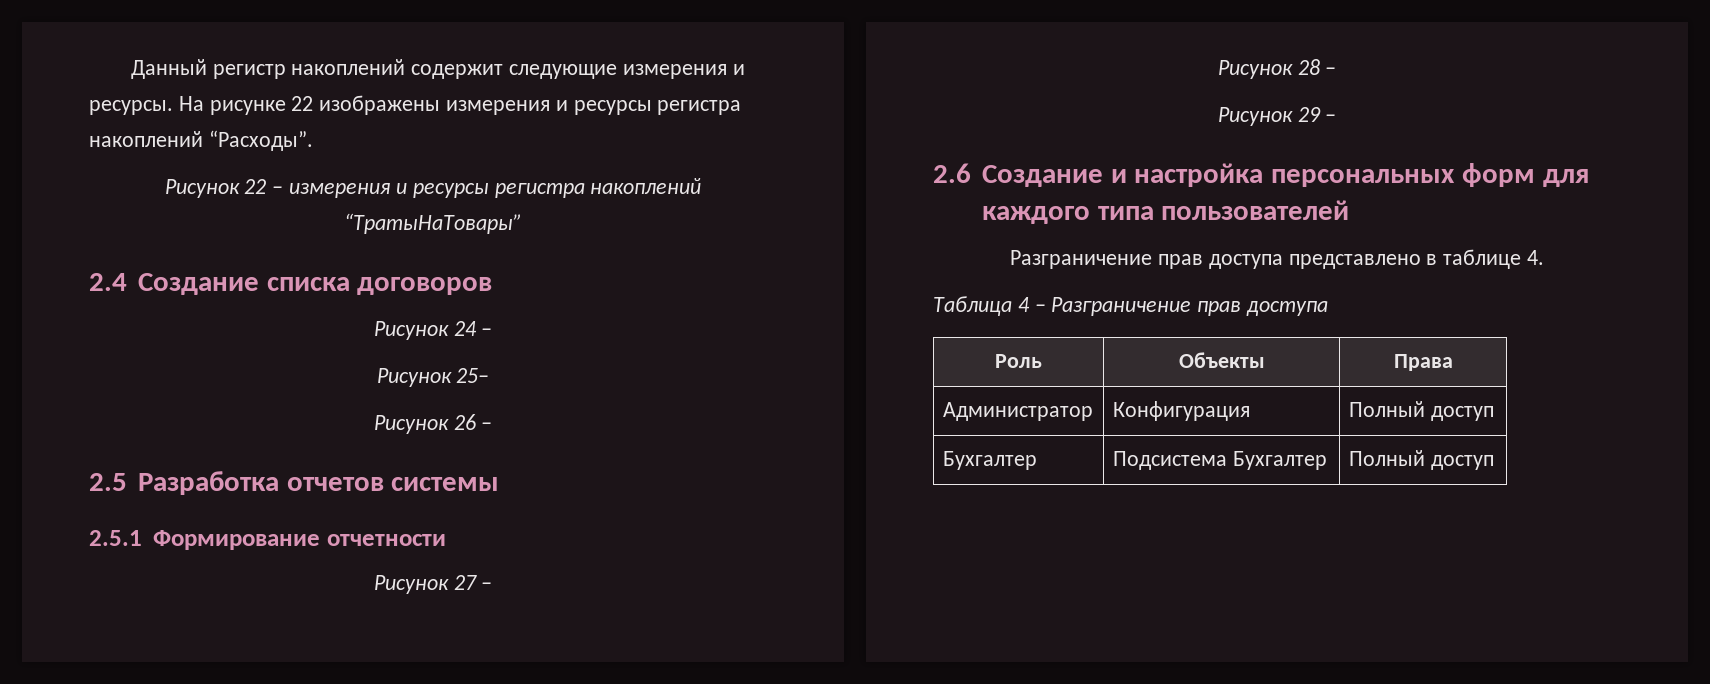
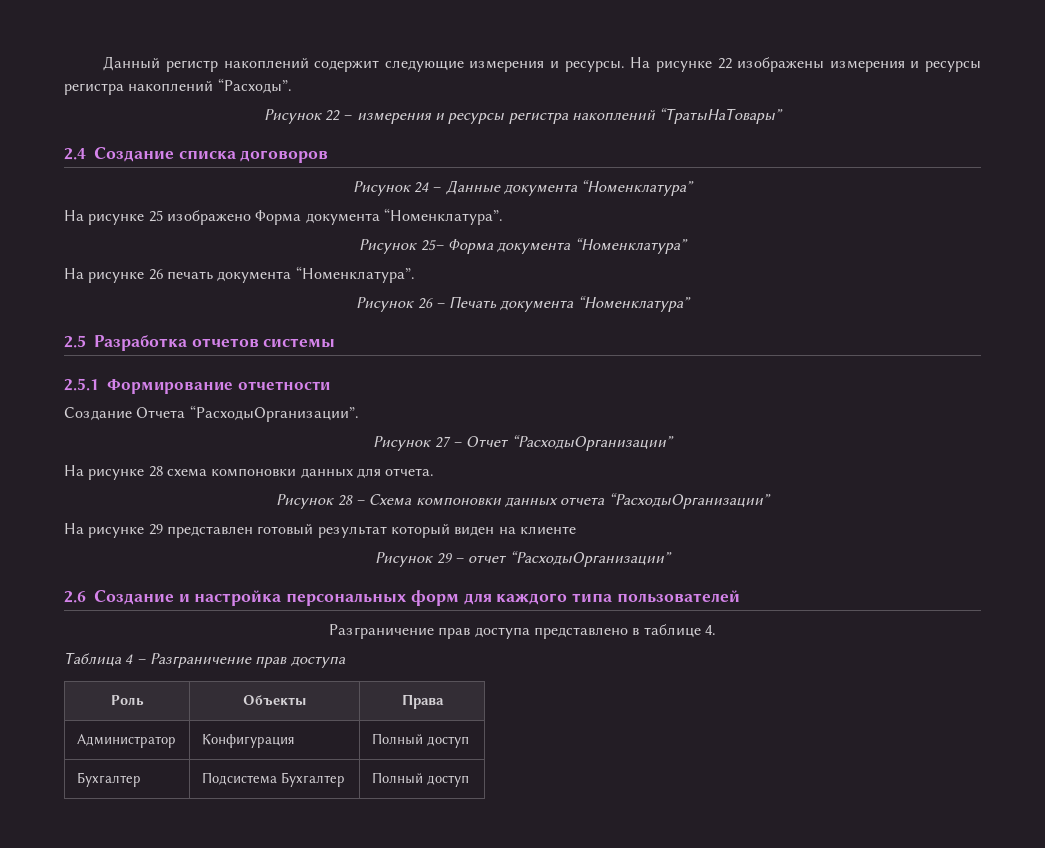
- Рисунок 24 –
- Рисунок 25–
+ Рисунок 24 – Данные документа “Номенклатура”
+ На рисунке 25 изображено Форма документа “Номенклатура”.
+ Рисунок 25– Форма документа “Номенклатура”
+ На рисунке 26 печать документа “Номенклатура”.
- Рисунок 26 –
+ Рисунок 26 – Печать документа “Номенклатура”
+ Создание Отчета “РасходыОрганизации”.
- Рисунок 27 –
- Рисунок 28 –
+ Рисунок 27 – Отчет “РасходыОрганизации”
+ На рисунке 28 схема компоновки данных для отчета.
+ Рисунок 28 – Схема компоновки данных отчета “РасходыОрганизации”
+ На рисунке 29 представлен готовый результат который виден на клиенте
- Рисунок 29 –
+ Рисунок 29 – отчет “РасходыОрганизации”

